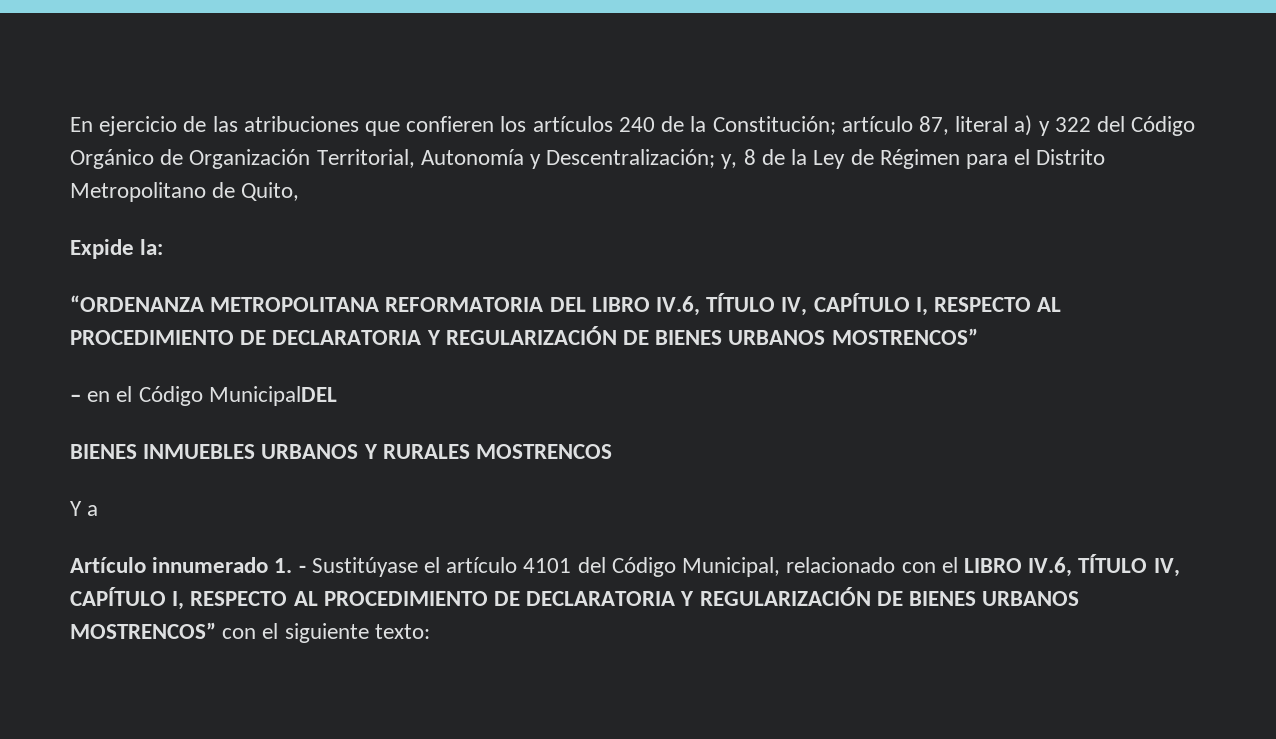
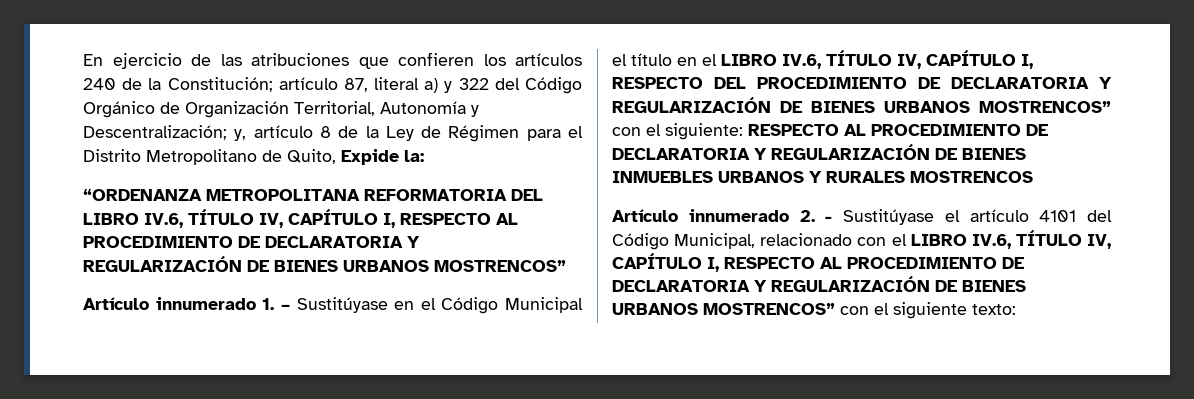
- En ejercicio de las atribuciones que confieren los artículos 240 de la Constitución; artículo 87, literal a) y 322 del Código Orgánico de Organización Territorial, Autonomía y Descentralización; y, 8 de la Ley de Régimen para el Distrito Metropolitano de Quito,
- Expide la:
+ En ejercicio de las atribuciones que confieren los artículos 240 de la Constitución; artículo 87, literal a) y 322 del Código Orgánico de Organización Territorial, Autonomía y Descentralización; y, artículo 8 de la Ley de Régimen para el Distrito Metropolitano de Quito, Expide la:
- – en el Código MunicipalDEL
- BIENES INMUEBLES URBANOS Y RURALES MOSTRENCOS
+ Artículo innumerado 1. – Sustitúyase en el Código Municipal el título en el LIBRO IV.6, TÍTULO IV, CAPÍTULO I, RESPECTO DEL PROCEDIMIENTO DE DECLARATORIA Y REGULARIZACIÓN DE BIENES URBANOS MOSTRENCOS” con el siguiente: RESPECTO AL PROCEDIMIENTO DE DECLARATORIA Y REGULARIZACIÓN DE BIENES INMUEBLES URBANOS Y RURALES MOSTRENCOS
- Y a
- Artículo innumerado 1. - Sustitúyase el artículo 4101 del Código Municipal, relacionado con el LIBRO IV.6, TÍTULO IV, CAPÍTULO I, RESPECTO AL PROCEDIMIENTO DE DECLARATORIA Y REGULARIZACIÓN DE BIENES URBANOS MOSTRENCOS” con el siguiente texto:
+ Artículo innumerado 2. - Sustitúyase el artículo 4101 del Código Municipal, relacionado con el LIBRO IV.6, TÍTULO IV, CAPÍTULO I, RESPECTO AL PROCEDIMIENTO DE DECLARATORIA Y REGULARIZACIÓN DE BIENES URBANOS MOSTRENCOS” con el siguiente texto:

